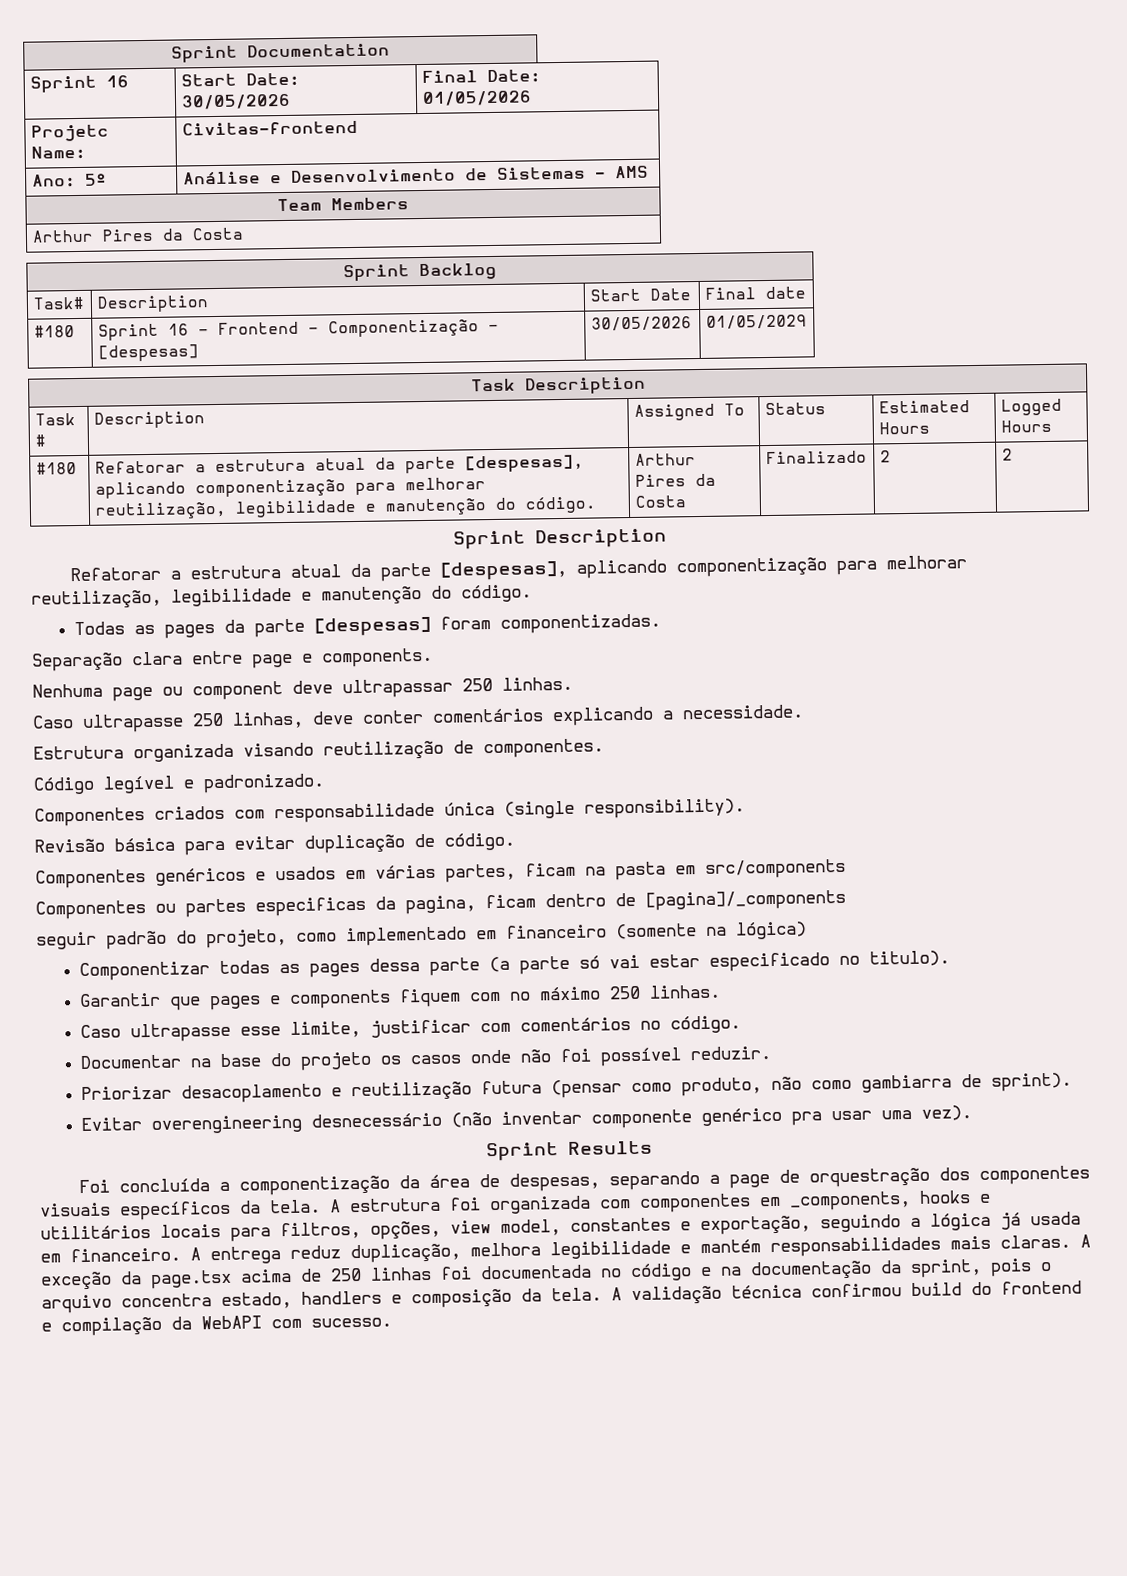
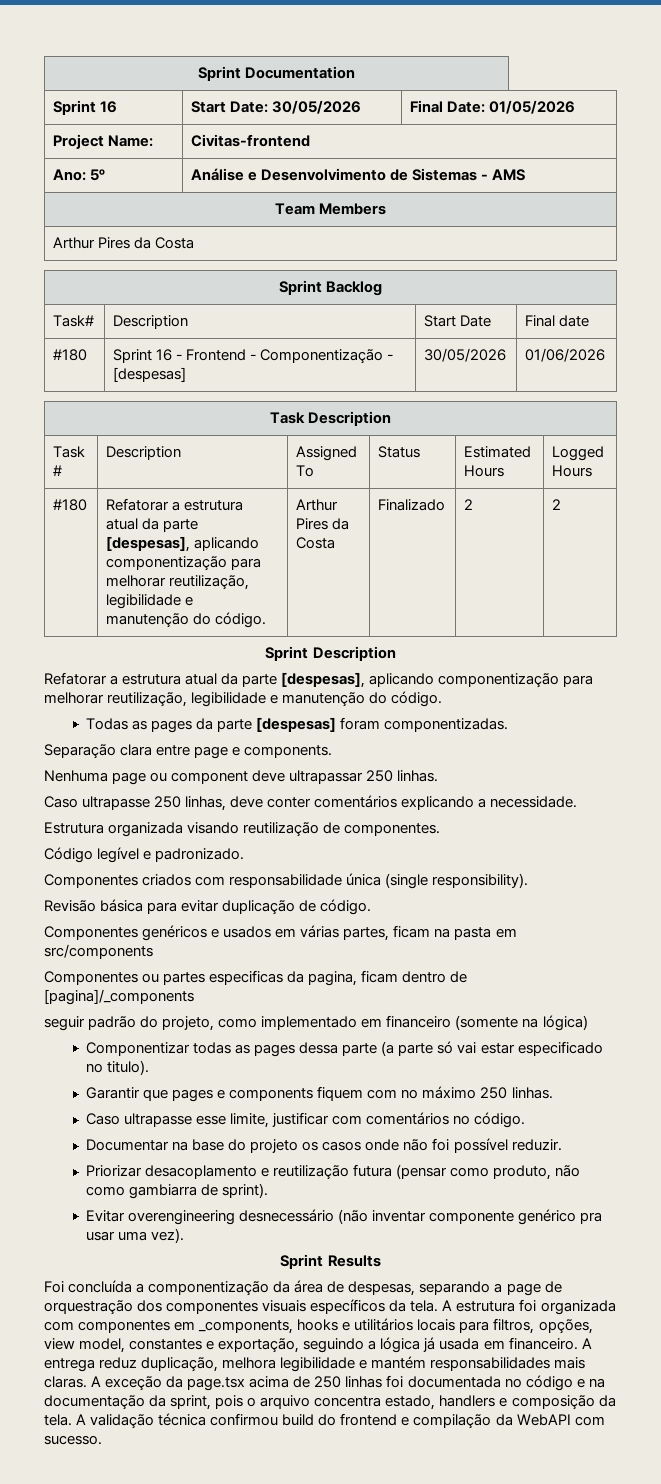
- Projetc Name: | Civitas-frontend
+ Project Name: | Civitas-frontend
- #180 | Sprint 16 - Frontend - Componentização - [despesas] | 30/05/2026 | 01/05/2029
+ #180 | Sprint 16 - Frontend - Componentização - [despesas] | 30/05/2026 | 01/06/2026

